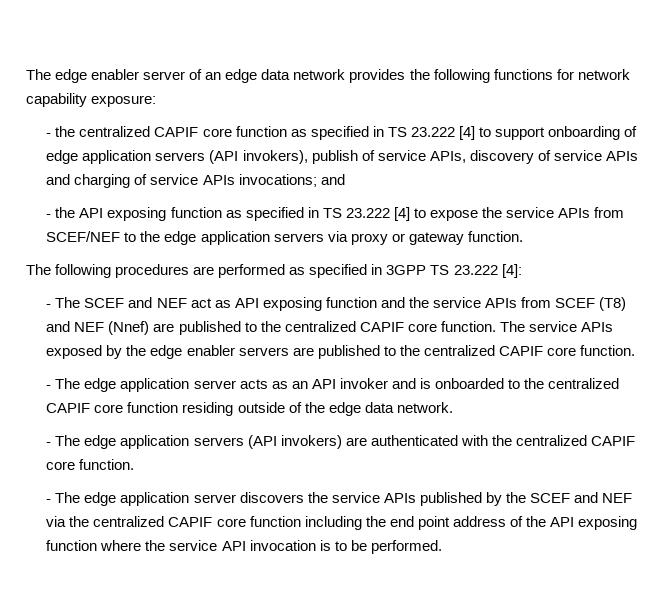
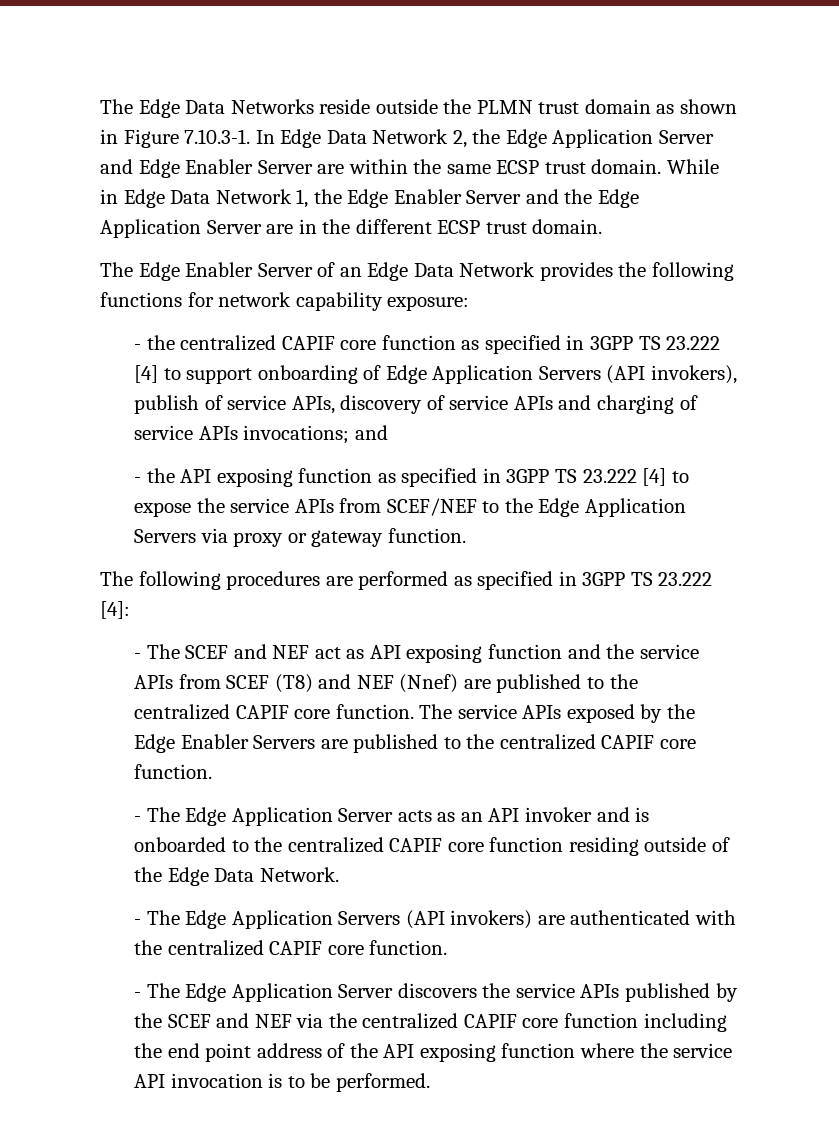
- The edge enabler server of an edge data network provides the following functions for network capability exposure:
+ The Edge Data Networks reside outside the PLMN trust domain as shown in Figure 7.10.3-1. In Edge Data Network 2, the Edge Application Server and Edge Enabler Server are within the same ECSP trust domain. While in Edge Data Network 1, the Edge Enabler Server and the Edge Application Server are in the different ECSP trust domain.
+ The Edge Enabler Server of an Edge Data Network provides the following functions for network capability exposure:
- - the centralized CAPIF core function as specified in TS 23.222 [4] to support onboarding of edge application servers (API invokers), publish of service APIs, discovery of service APIs and charging of service APIs invocations; and
+ - the centralized CAPIF core function as specified in 3GPP TS 23.222 [4] to support onboarding of Edge Application Servers (API invokers), publish of service APIs, discovery of service APIs and charging of service APIs invocations; and
- - the API exposing function as specified in TS 23.222 [4] to expose the service APIs from SCEF/NEF to the edge application servers via proxy or gateway function.
+ - the API exposing function as specified in 3GPP TS 23.222 [4] to expose the service APIs from SCEF/NEF to the Edge Application Servers via proxy or gateway function.
- The service APIs exposed by the edge enabler servers are published to the centralized CAPIF core function.
+ The service APIs exposed by the Edge Enabler Servers are published to the centralized CAPIF core function.
- - The edge application server acts as an API invoker and is onboarded to the centralized CAPIF core function residing outside of the edge data network.
- - The edge application servers (API invokers) are authenticated with the centralized CAPIF core function.
+ - The Edge Application Server acts as an API invoker and is onboarded to the centralized CAPIF core function residing outside of the Edge Data Network.
+ - The Edge Application Servers (API invokers) are authenticated with the centralized CAPIF core function.
- - The edge application server discovers the service APIs published by the SCEF and NEF via the centralized CAPIF core function including the end point address of the API exposing function where the service API invocation is to be performed.
+ - The Edge Application Server discovers the service APIs published by the SCEF and NEF via the centralized CAPIF core function including the end point address of the API exposing function where the service API invocation is to be performed.

